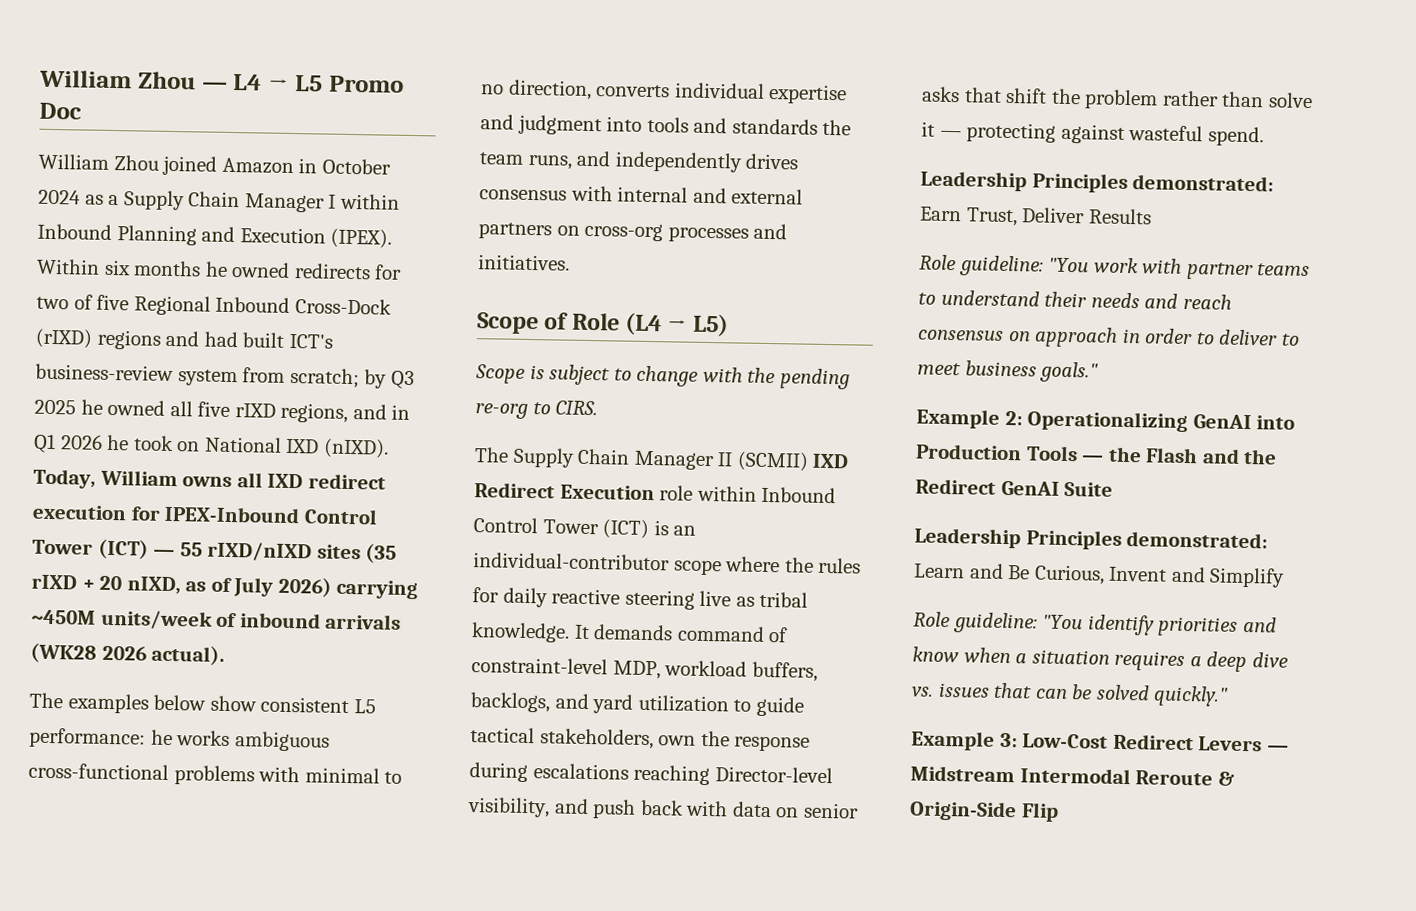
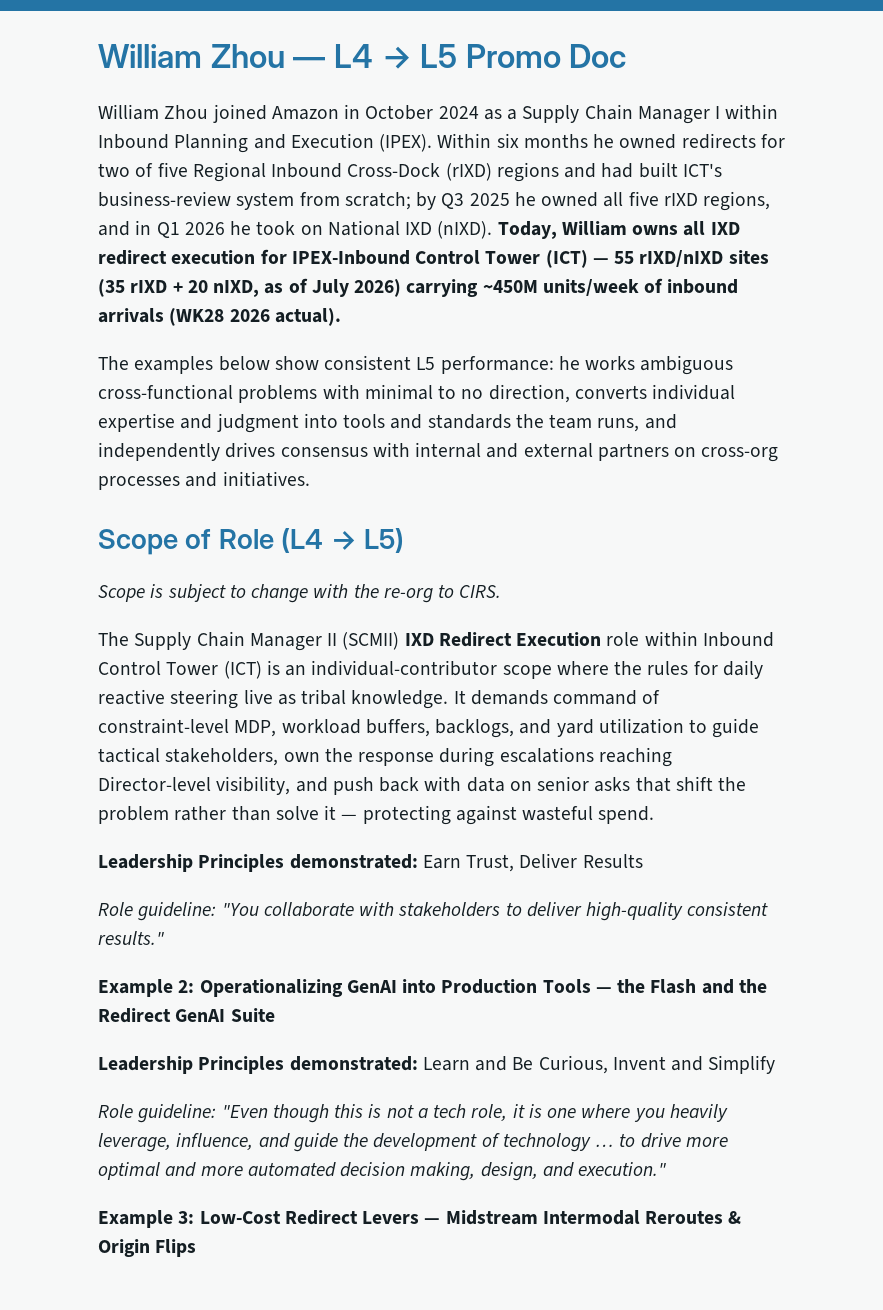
- Scope is subject to change with the pending re-org to CIRS.
+ Scope is subject to change with the re-org to CIRS.
- Role guideline: "You work with partner teams to understand their needs and reach consensus on approach in order to deliver to meet business goals."
+ Role guideline: "You collaborate with stakeholders to deliver high-quality consistent results."
- Role guideline: "You identify priorities and know when a situation requires a deep dive vs. issues that can be solved quickly."
+ Role guideline: "Even though this is not a tech role, it is one where you heavily leverage, influence, and guide the development of technology … to drive more optimal and more automated decision making, design, and execution."
- Example 3: Low-Cost Redirect Levers — Midstream Intermodal Reroute & Origin-Side Flip
+ Example 3: Low-Cost Redirect Levers — Midstream Intermodal Reroutes & Origin Flips

